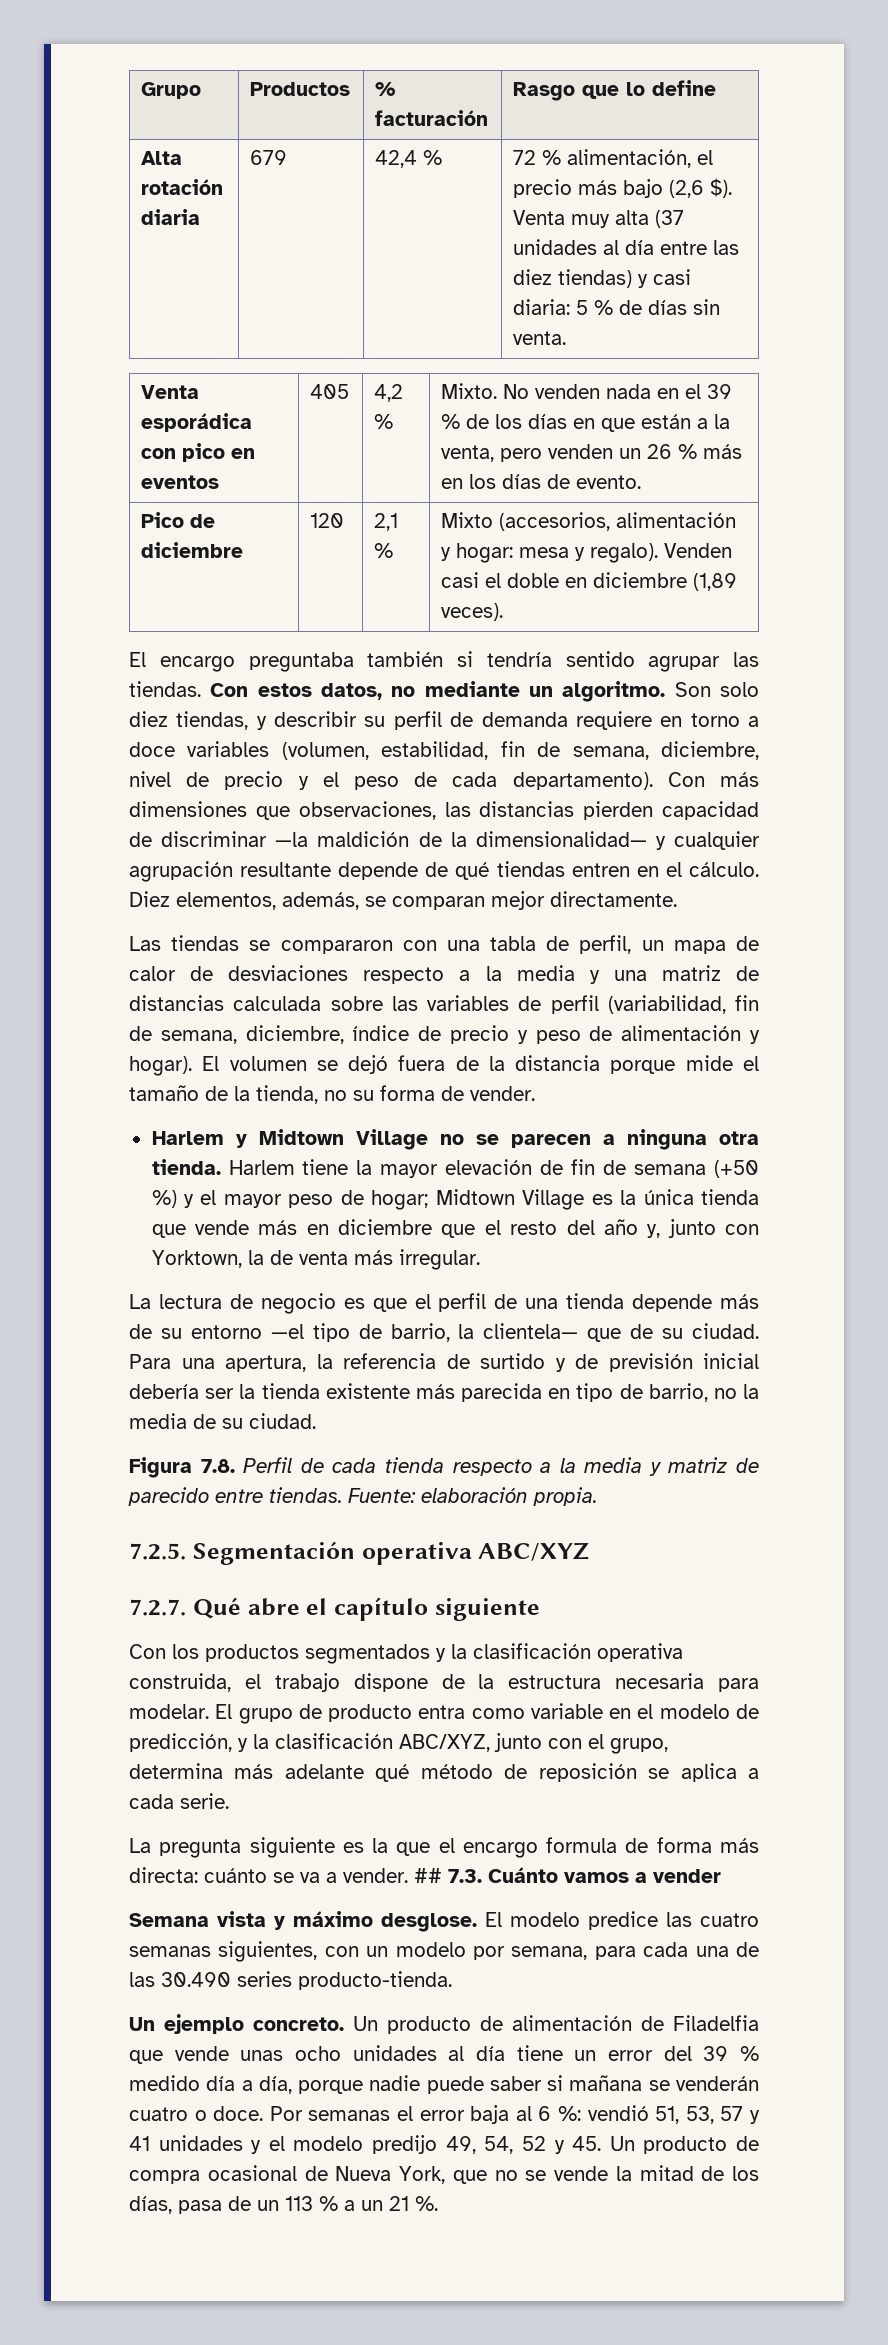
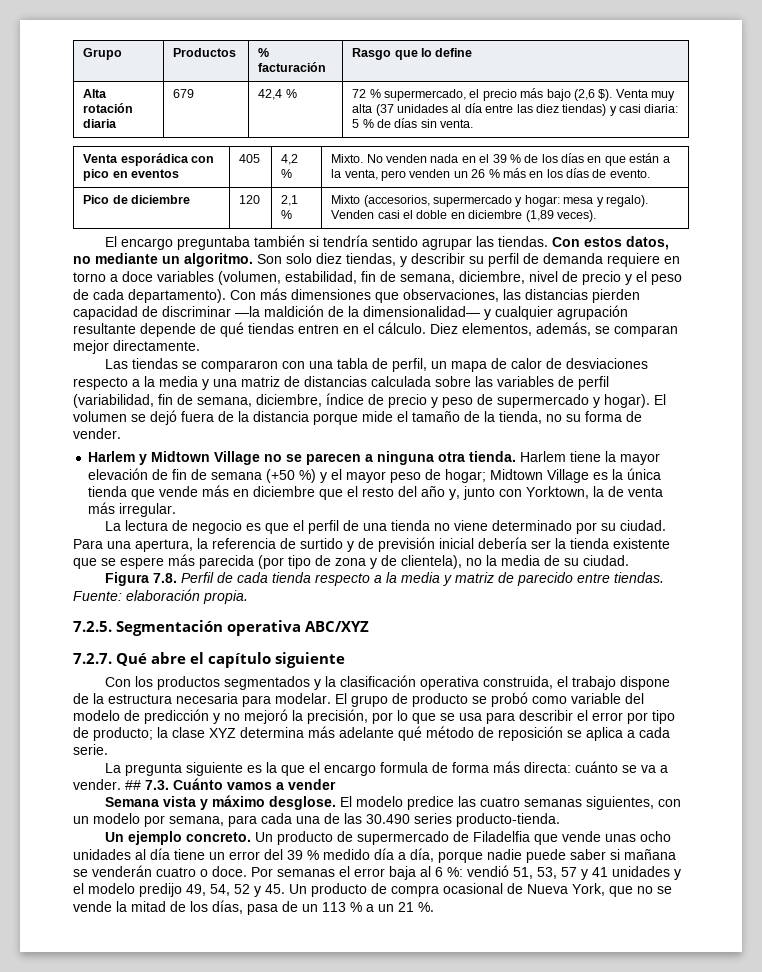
- Alta rotación diaria | 679 | 42,4 % | 72 % alimentación, el precio más bajo (2,6 $). Venta muy alta (37 unidades al día entre las diez tiendas) y casi diaria: 5 % de días sin venta.
+ Alta rotación diaria | 679 | 42,4 % | 72 % supermercado, el precio más bajo (2,6 $). Venta muy alta (37 unidades al día entre las diez tiendas) y casi diaria: 5 % de días sin venta.
- Pico de diciembre | 120 | 2,1 % | Mixto (accesorios, alimentación y hogar: mesa y regalo). Venden casi el doble en diciembre (1,89 veces).
+ Pico de diciembre | 120 | 2,1 % | Mixto (accesorios, supermercado y hogar: mesa y regalo). Venden casi el doble en diciembre (1,89 veces).
- Las tiendas se compararon con una tabla de perfil, un mapa de calor de desviaciones respecto a la media y una matriz de distancias calculada sobre las variables de perfil (variabilidad, fin de semana, diciembre, índice de precio y peso de alimentación y hogar).
+ Las tiendas se compararon con una tabla de perfil, un mapa de calor de desviaciones respecto a la media y una matriz de distancias calculada sobre las variables de perfil (variabilidad, fin de semana, diciembre, índice de precio y peso de supermercado y hogar).
- La lectura de negocio es que el perfil de una tienda depende más de su entorno —el tipo de barrio, la clientela— que de su ciudad.
+ La lectura de negocio es que el perfil de una tienda no viene determinado por su ciudad.
- Para una apertura, la referencia de surtido y de previsión inicial debería ser la tienda existente más parecida en tipo de barrio, no la media de su ciudad.
+ Para una apertura, la referencia de surtido y de previsión inicial debería ser la tienda existente que se espere más parecida (por tipo de zona y de clientela), no la media de su ciudad.
- El grupo de producto entra como variable en el modelo de predicción, y la clasificación ABC/XYZ, junto con el grupo, determina más adelante qué método de reposición se aplica a cada serie.
+ El grupo de producto se probó como variable del modelo de predicción y no mejoró la precisión, por lo que se usa para describir el error por tipo de producto; la clase XYZ determina más adelante qué método de reposición se aplica a cada serie.
- Un producto de alimentación de Filadelfia que vende unas ocho unidades al día tiene un error del 39 % medido día a día, porque nadie puede saber si mañana se venderán cuatro o doce.
+ Un producto de supermercado de Filadelfia que vende unas ocho unidades al día tiene un error del 39 % medido día a día, porque nadie puede saber si mañana se venderán cuatro o doce.

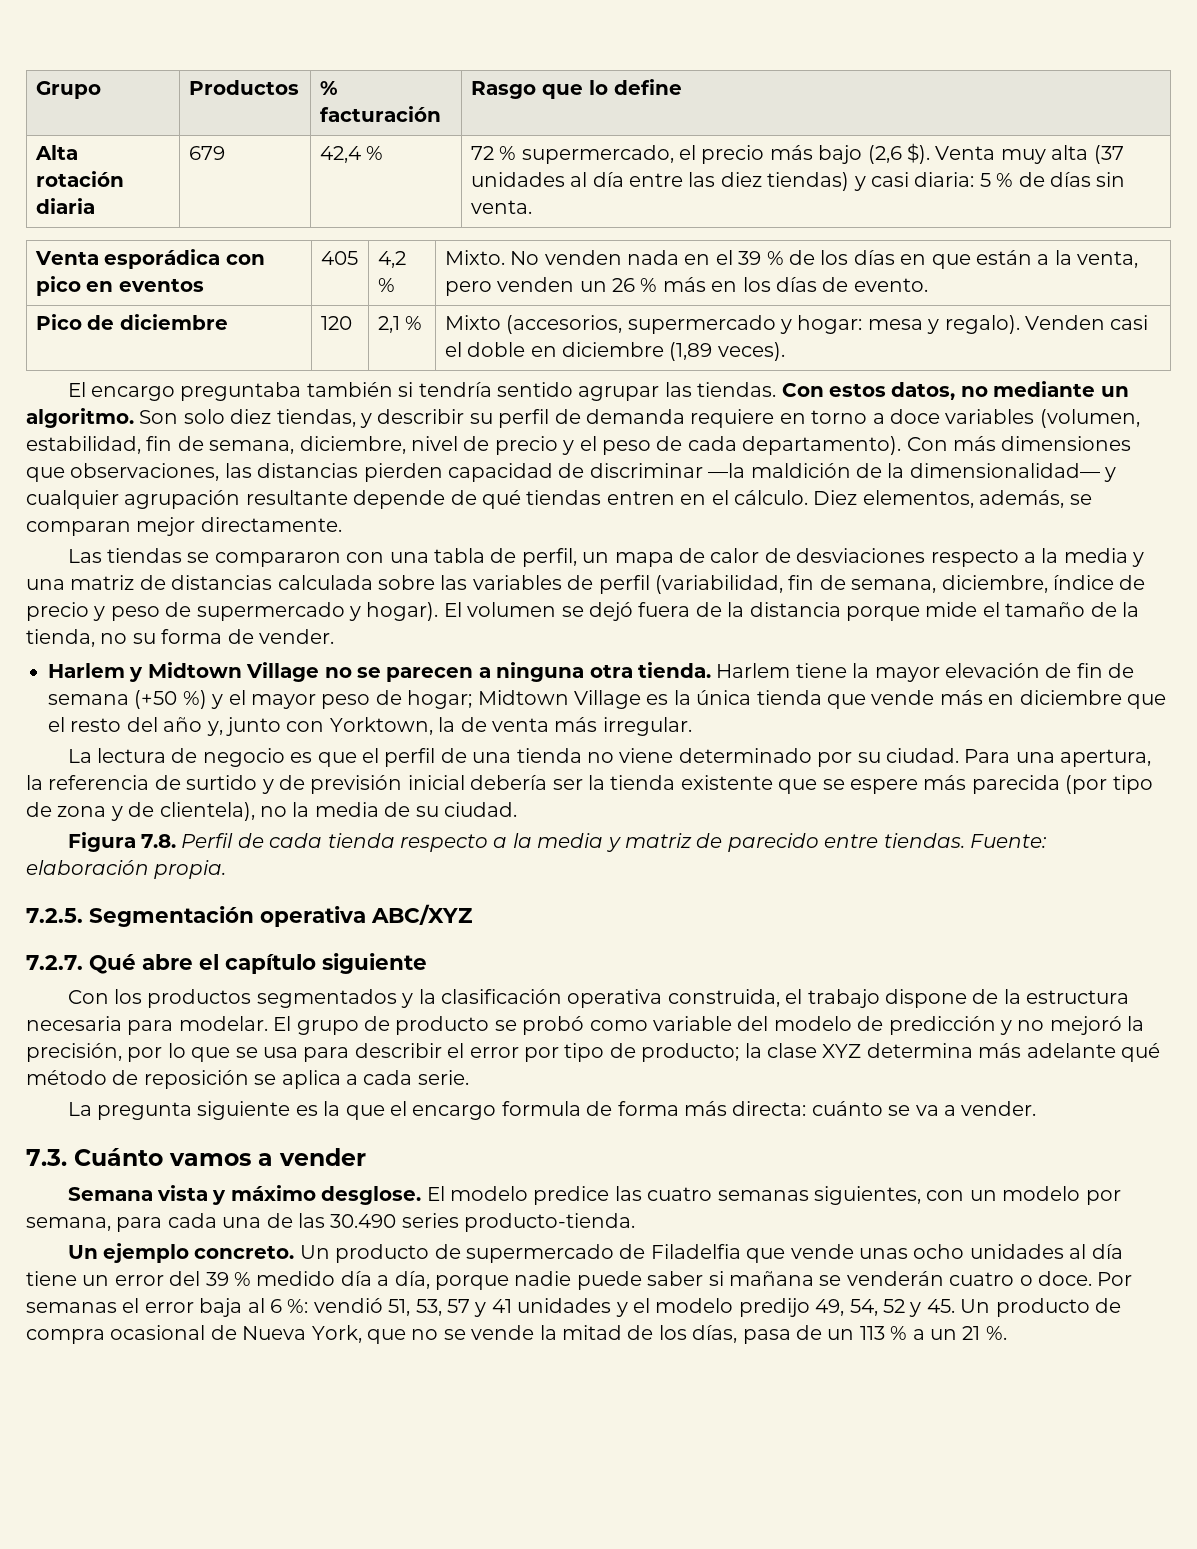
- La pregunta siguiente es la que el encargo formula de forma más directa: cuánto se va a vender. ## 7.3. Cuánto vamos a vender
+ La pregunta siguiente es la que el encargo formula de forma más directa: cuánto se va a vender.
+ 7.3. Cuánto vamos a vender

